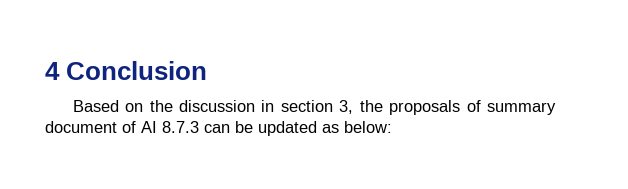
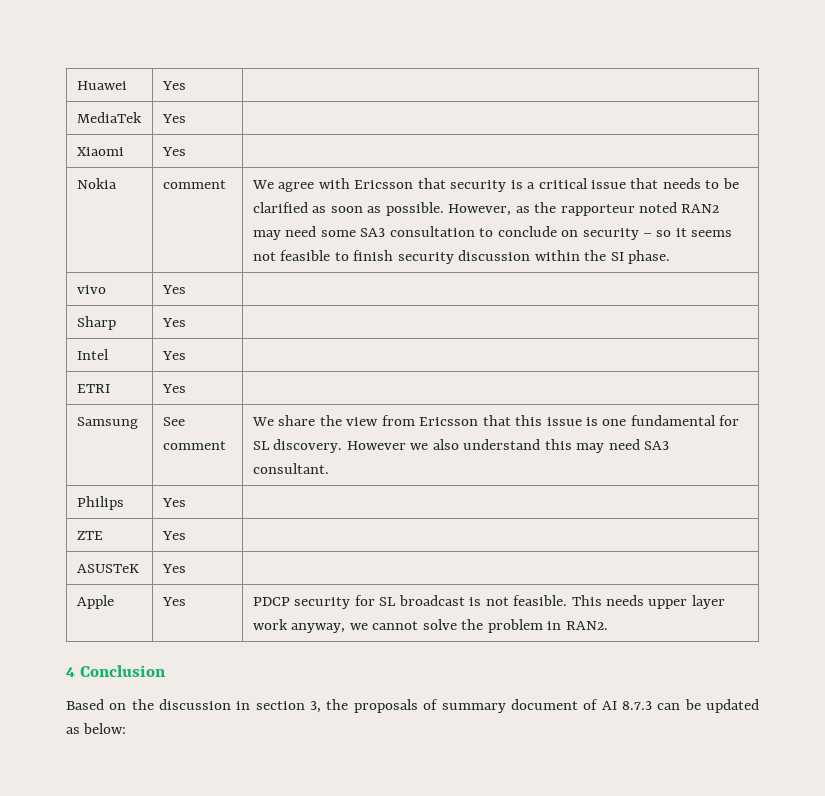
+ Huawei | Yes |
+ MediaTek | Yes |
+ Xiaomi | Yes |
+ Nokia | comment | We agree with Ericsson that security is a critical issue that needs to be clarified as soon as possible. However, as the rapporteur noted RAN2 may need some SA3 consultation to conclude on security – so it seems not feasible to finish security discussion within the SI phase.
+ vivo | Yes |
+ Sharp | Yes |
+ Intel | Yes |
+ ETRI | Yes |
+ Samsung | See comment | We share the view from Ericsson that this issue is one fundamental for SL discovery. However we also understand this may need SA3 consultant.
+ Philips | Yes |
+ ZTE | Yes |
+ ASUSTeK | Yes |
+ Apple | Yes | PDCP security for SL broadcast is not feasible. This needs upper layer work anyway, we cannot solve the problem in RAN2.

